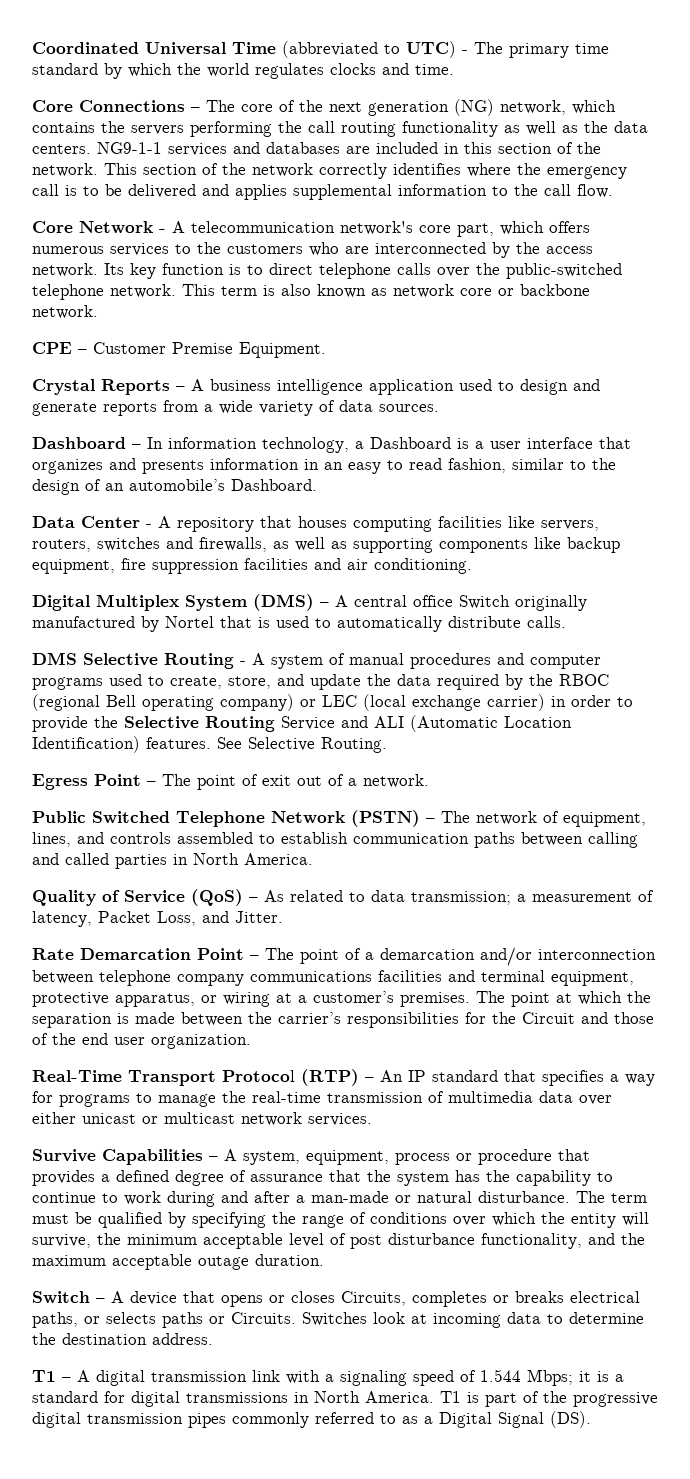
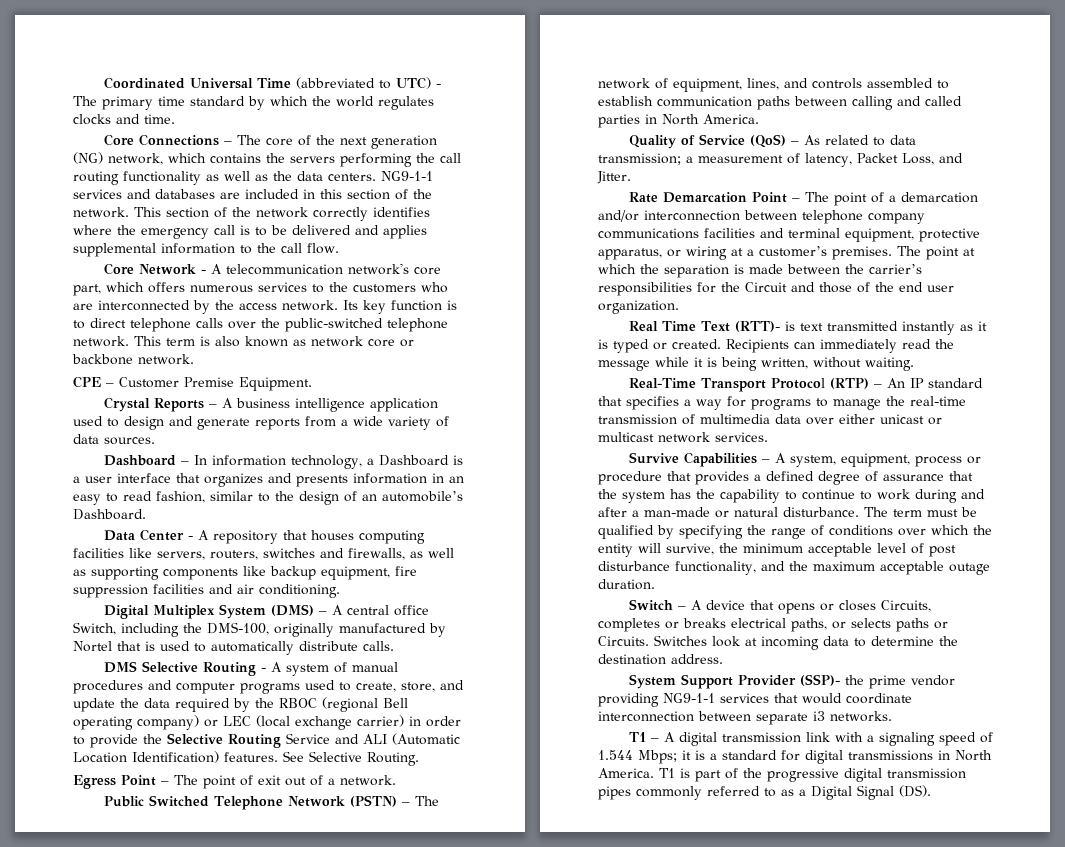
- Digital Multiplex System (DMS) – A central office Switch originally manufactured by Nortel that is used to automatically distribute calls.
+ Digital Multiplex System (DMS) – A central office Switch, including the DMS-100, originally manufactured by Nortel that is used to automatically distribute calls.
+ Real Time Text (RTT)- is text transmitted instantly as it is typed or created. Recipients can immediately read the message while it is being written, without waiting.
+ System Support Provider (SSP)- the prime vendor providing NG9-1-1 services that would coordinate interconnection between separate i3 networks.

